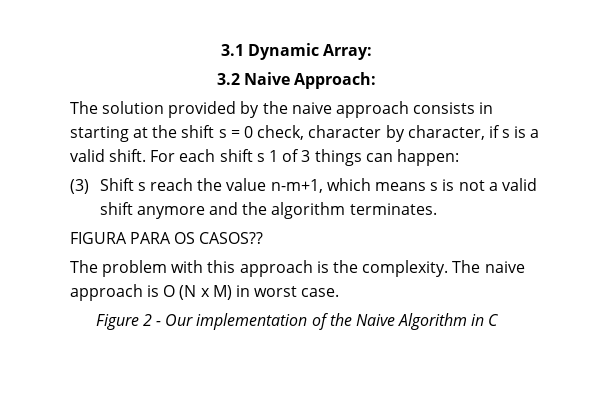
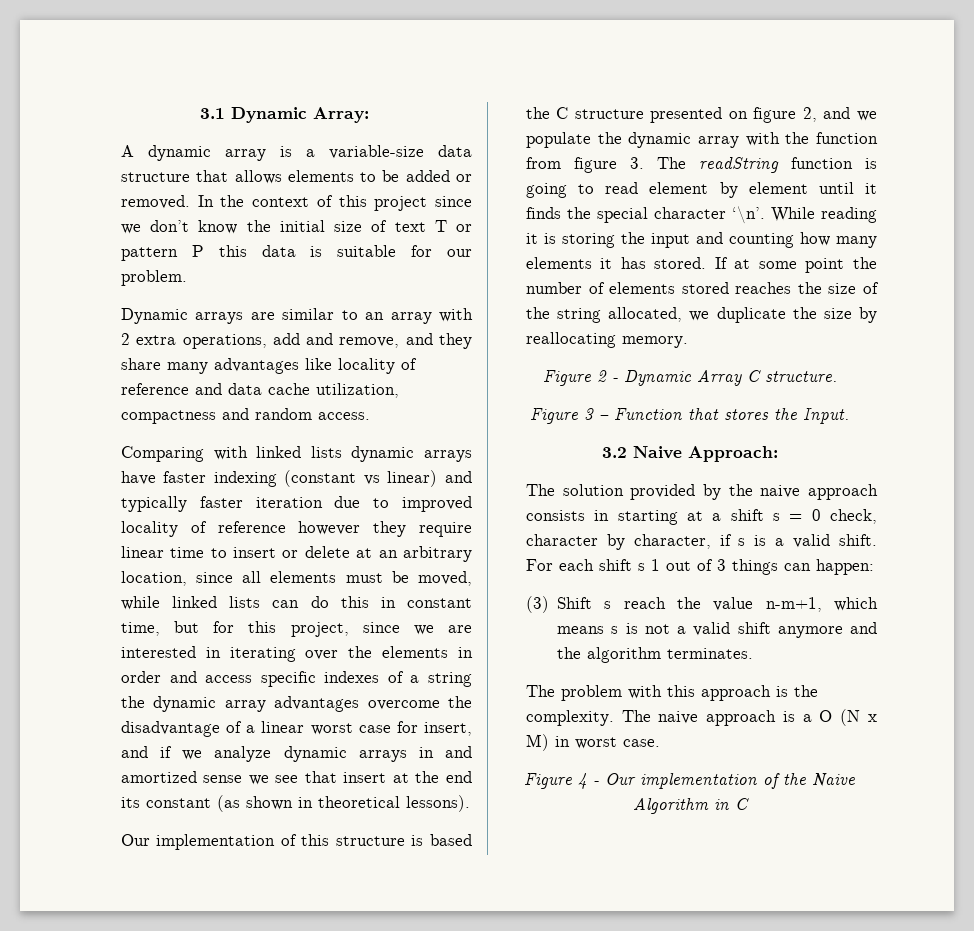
+ A dynamic array is a variable-size data structure that allows elements to be added or removed. In the context of this project since we don’t know the initial size of text T or pattern P this data is suitable for our problem.
+ Dynamic arrays are similar to an array with 2 extra operations, add and remove, and they share many advantages like locality of reference and data cache utilization, compactness and random access.
+ Comparing with linked lists dynamic arrays have faster indexing (constant vs linear) and typically faster iteration due to improved locality of reference however they require linear time to insert or delete at an arbitrary location, since all elements must be moved, while linked lists can do this in constant time, but for this project, since we are interested in iterating over the elements in order and access specific indexes of a string the dynamic array advantages overcome the disadvantage of a linear worst case for insert, and if we analyze dynamic arrays in and amortized sense we see that insert at the end its constant (as shown in theoretical lessons).
+ Our implementation of this structure is based the C structure presented on figure 2, and we populate the dynamic array with the function from figure 3. The readString function is going to read element by element until it finds the special character ‘\n’. While reading it is storing the input and counting how many elements it has stored. If at some point the number of elements stored reaches the size of the string allocated, we duplicate the size by reallocating memory.
+ Figure 2 - Dynamic Array C structure.
+ Figure 3 – Function that stores the Input.
- The solution provided by the naive approach consists in starting at the shift s = 0 check, character by character, if s is a valid shift.
+ The solution provided by the naive approach consists in starting at a shift s = 0 check, character by character, if s is a valid shift.
- For each shift s 1 of 3 things can happen:
+ For each shift s 1 out of 3 things can happen:
- FIGURA PARA OS CASOS??
- The naive approach is O (N x M) in worst case.
+ The naive approach is a O (N x M) in worst case.
- Figure 2 - Our implementation of the Naive Algorithm in C
+ Figure 4 - Our implementation of the Naive Algorithm in C

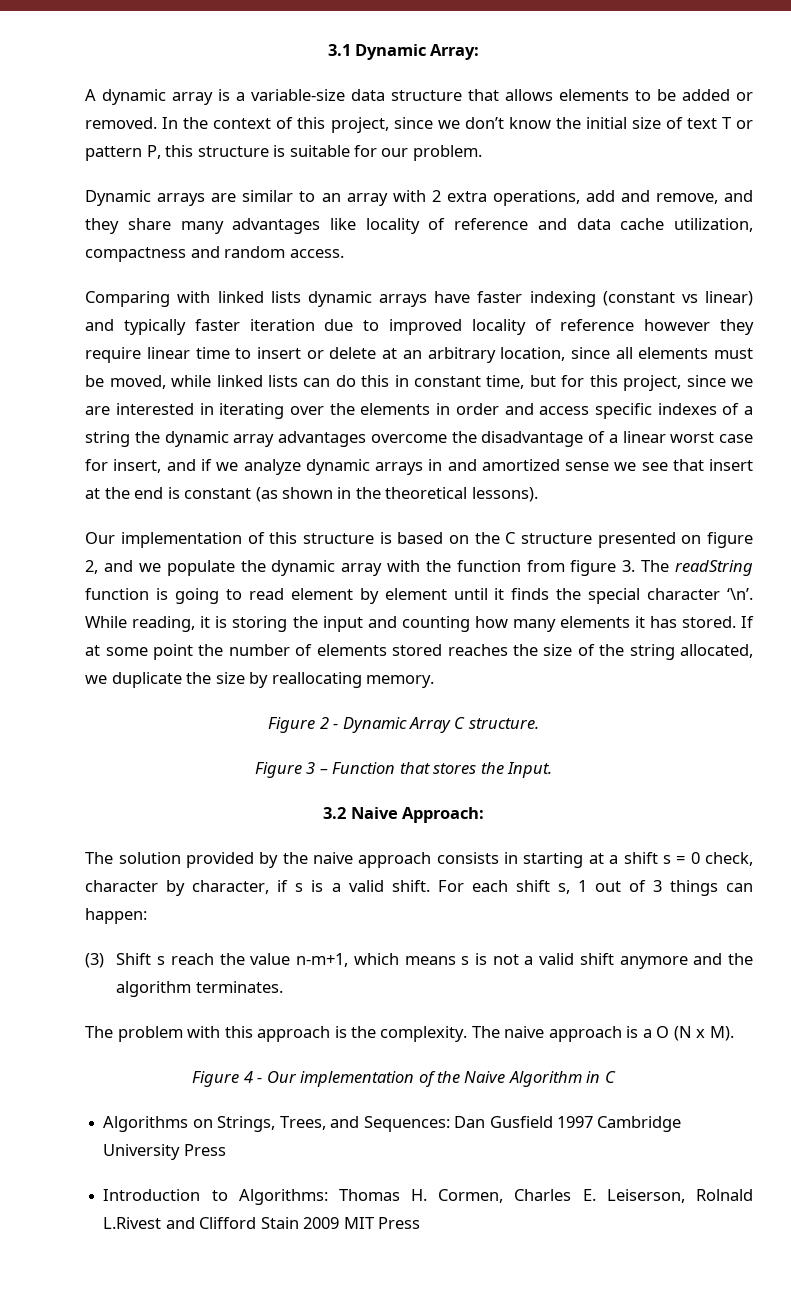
- In the context of this project since we don’t know the initial size of text T or pattern P this data is suitable for our problem.
+ In the context of this project, since we don’t know the initial size of text T or pattern P, this structure is suitable for our problem.
- Comparing with linked lists dynamic arrays have faster indexing (constant vs linear) and typically faster iteration due to improved locality of reference however they require linear time to insert or delete at an arbitrary location, since all elements must be moved, while linked lists can do this in constant time, but for this project, since we are interested in iterating over the elements in order and access specific indexes of a string the dynamic array advantages overcome the disadvantage of a linear worst case for insert, and if we analyze dynamic arrays in and amortized sense we see that insert at the end its constant (as shown in theoretical lessons).
+ Comparing with linked lists dynamic arrays have faster indexing (constant vs linear) and typically faster iteration due to improved locality of reference however they require linear time to insert or delete at an arbitrary location, since all elements must be moved, while linked lists can do this in constant time, but for this project, since we are interested in iterating over the elements in order and access specific indexes of a string the dynamic array advantages overcome the disadvantage of a linear worst case for insert, and if we analyze dynamic arrays in and amortized sense we see that insert at the end is constant (as shown in the theoretical lessons).
- Our implementation of this structure is based the C structure presented on figure 2, and we populate the dynamic array with the function from figure 3. The readString function is going to read element by element until it finds the special character ‘\n’.
+ Our implementation of this structure is based on the C structure presented on figure 2, and we populate the dynamic array with the function from figure 3. The readString function is going to read element by element until it finds the special character ‘\n’.
- While reading it is storing the input and counting how many elements it has stored.
+ While reading, it is storing the input and counting how many elements it has stored.
- For each shift s 1 out of 3 things can happen:
+ For each shift s, 1 out of 3 things can happen:
- The naive approach is a O (N x M) in worst case.
+ The naive approach is a O (N x M).
+ Algorithms on Strings, Trees, and Sequences: Dan Gusfield 1997 Cambridge University Press
+ Introduction to Algorithms: Thomas H. Cormen, Charles E. Leiserson, Rolnald L.Rivest and Clifford Stain 2009 MIT Press

